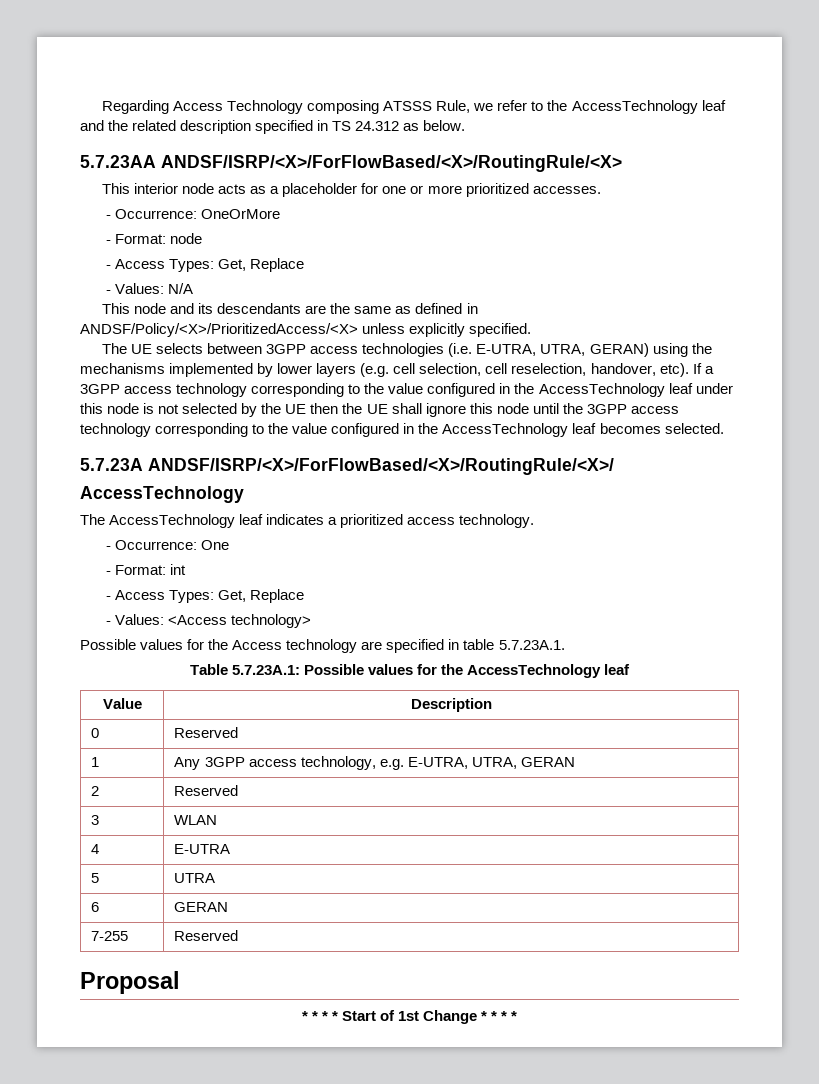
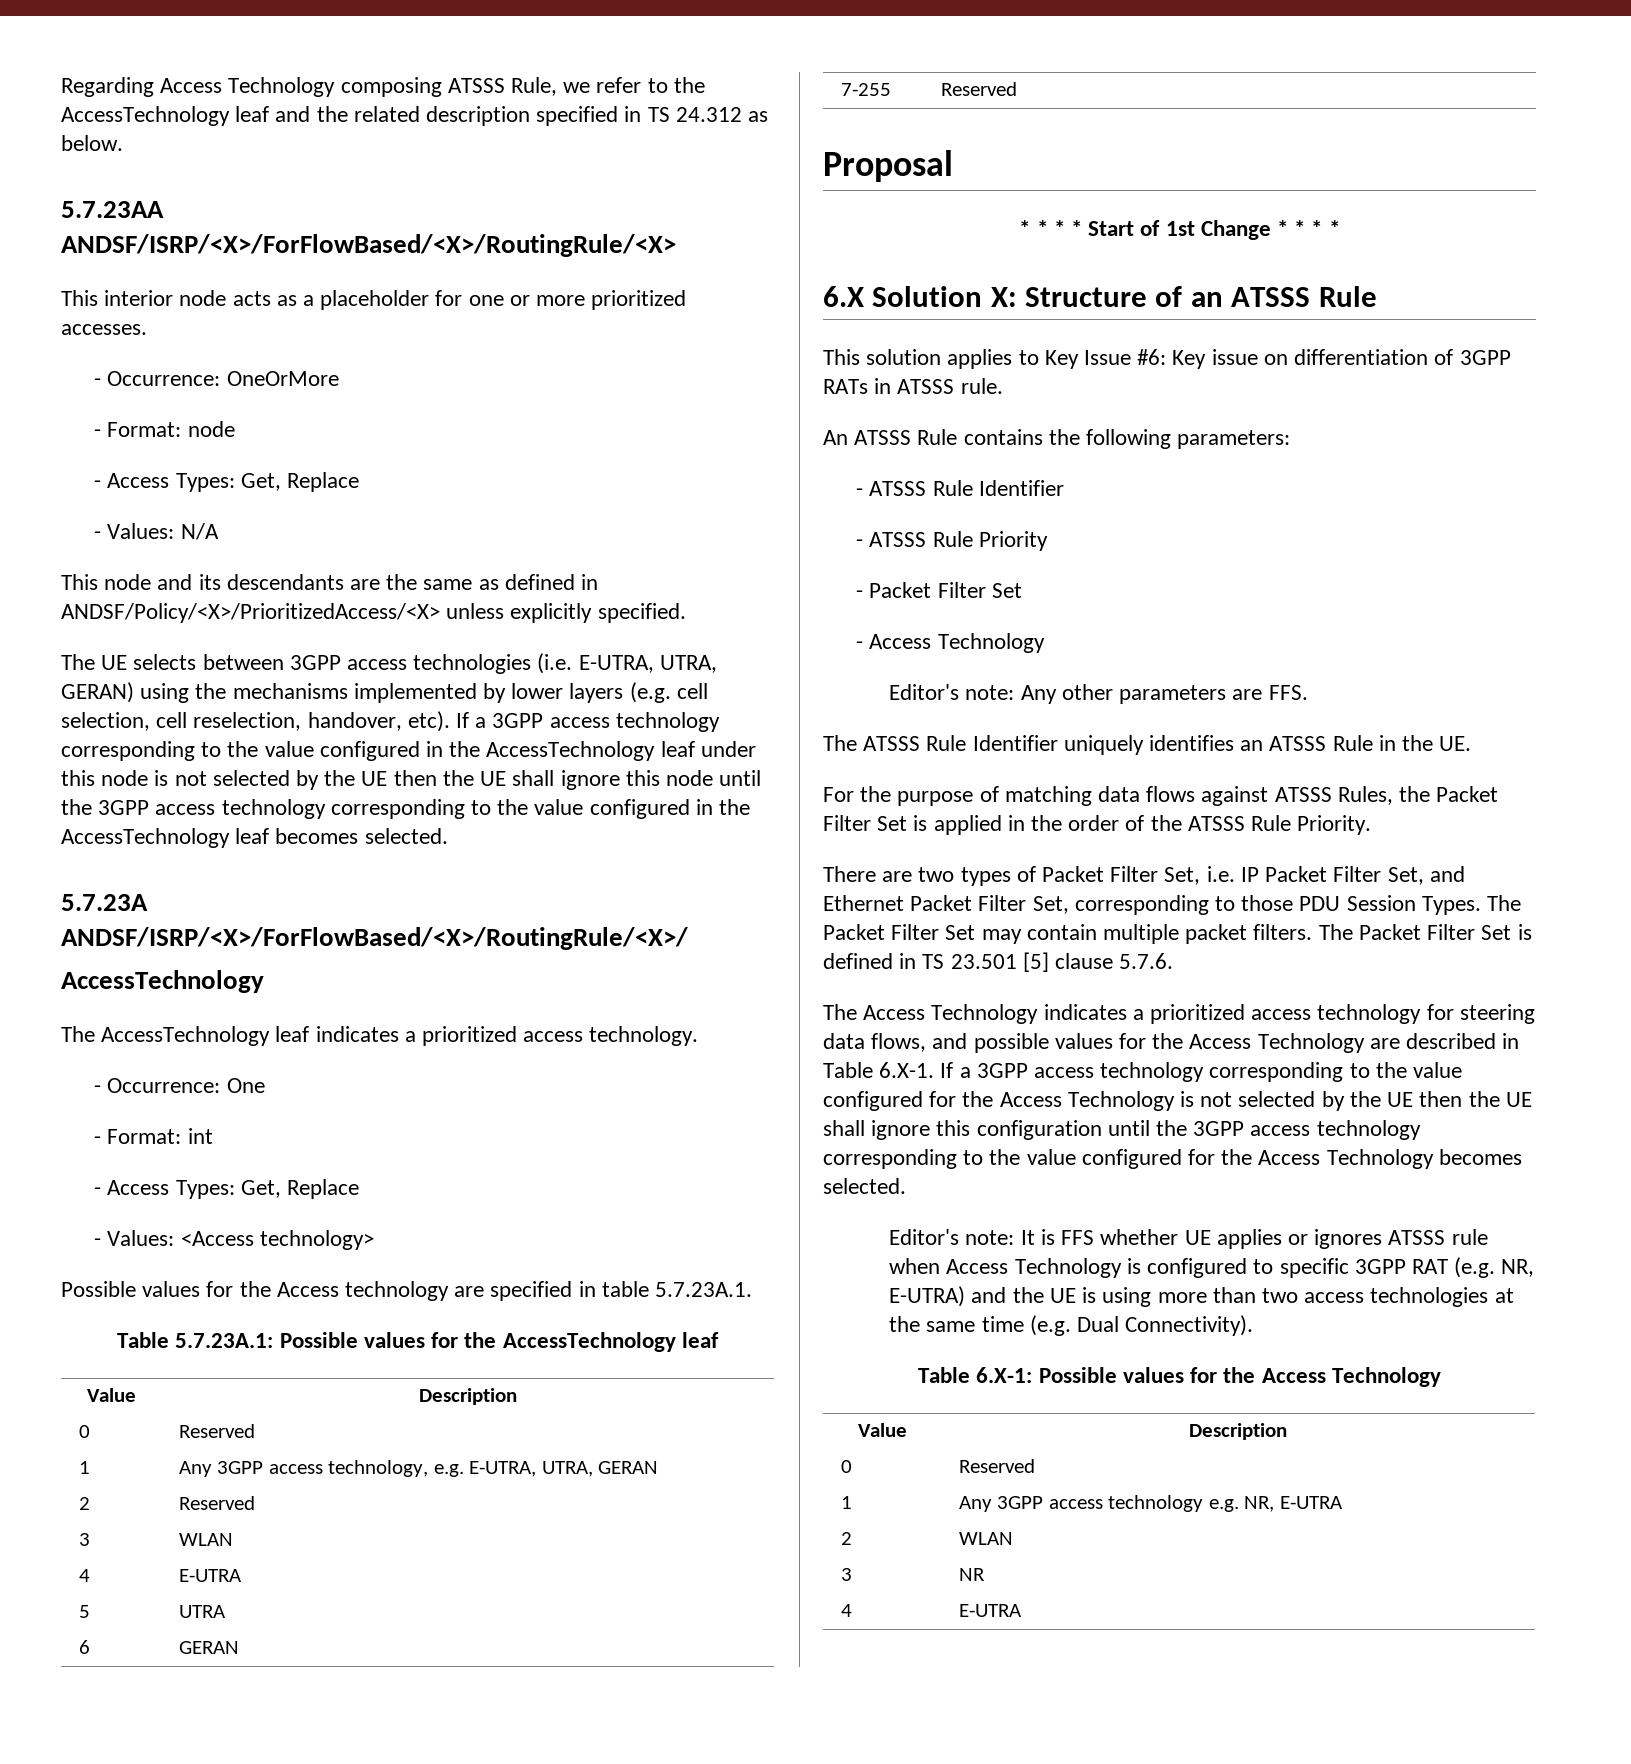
+ 6.X Solution X: Structure of an ATSSS Rule
+ This solution applies to Key Issue #6: Key issue on differentiation of 3GPP RATs in ATSSS rule.
+ An ATSSS Rule contains the following parameters:
+ - ATSSS Rule Identifier
+ - ATSSS Rule Priority
+ - Packet Filter Set
+ - Access Technology
+ Editor's note: Any other parameters are FFS.
+ The ATSSS Rule Identifier uniquely identifies an ATSSS Rule in the UE.
+ For the purpose of matching data flows against ATSSS Rules, the Packet Filter Set is applied in the order of the ATSSS Rule Priority.
+ There are two types of Packet Filter Set, i.e. IP Packet Filter Set, and Ethernet Packet Filter Set, corresponding to those PDU Session Types. The Packet Filter Set may contain multiple packet filters. The Packet Filter Set is defined in TS 23.501 [5] clause 5.7.6.
+ The Access Technology indicates a prioritized access technology for steering data flows, and possible values for the Access Technology are described in Table 6.X-1. If a 3GPP access technology corresponding to the value configured for the Access Technology is not selected by the UE then the UE shall ignore this configuration until the 3GPP access technology corresponding to the value configured for the Access Technology becomes selected.
+ Editor's note: It is FFS whether UE applies or ignores ATSSS rule when Access Technology is configured to specific 3GPP RAT (e.g. NR, E-UTRA) and the UE is using more than two access technologies at the same time (e.g. Dual Connectivity).
+ Table 6.X-1: Possible values for the Access Technology
+ Value | Description
+ 0 | Reserved
+ 1 | Any 3GPP access technology e.g. NR, E-UTRA
+ 2 | WLAN
+ 3 | NR
+ 4 | E-UTRA

